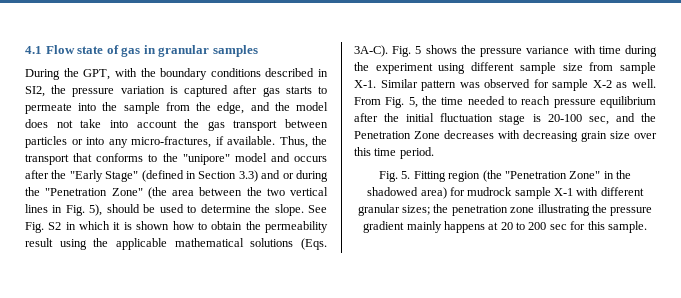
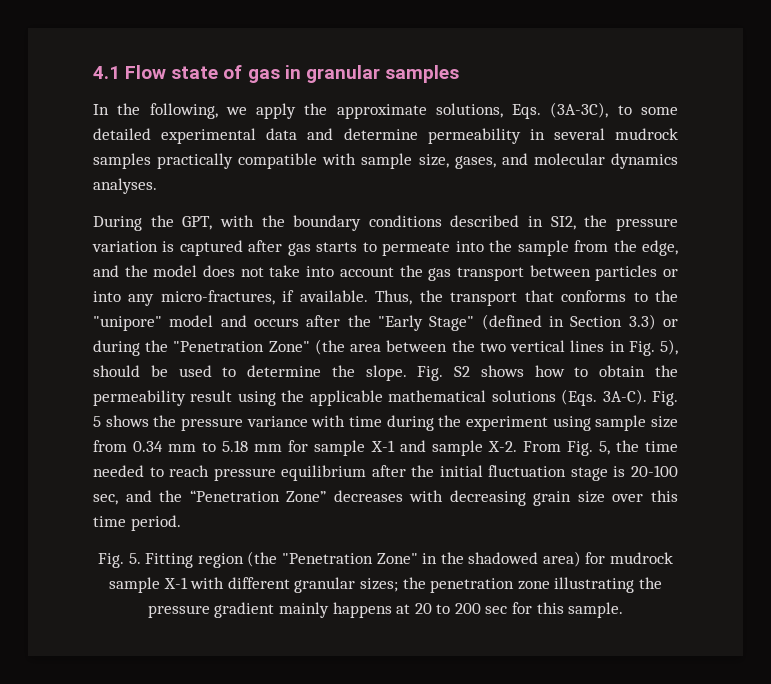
+ In the following, we apply the approximate solutions, Eqs. (3A-3C), to some detailed experimental data and determine permeability in several mudrock samples practically compatible with sample size, gases, and molecular dynamics analyses.
- Thus, the transport that conforms to the "unipore" model and occurs after the "Early Stage" (defined in Section 3.3) and or during the "Penetration Zone" (the area between the two vertical lines in Fig. 5), should be used to determine the slope.
+ Thus, the transport that conforms to the "unipore" model and occurs after the "Early Stage" (defined in Section 3.3) or during the "Penetration Zone" (the area between the two vertical lines in Fig. 5), should be used to determine the slope.
- See Fig. S2 in which it is shown how to obtain the permeability result using the applicable mathematical solutions (Eqs. 3A-C).
+ Fig. S2 shows how to obtain the permeability result using the applicable mathematical solutions (Eqs. 3A-C).
- Fig. 5 shows the pressure variance with time during the experiment using different sample size from sample X-1. Similar pattern was observed for sample X-2 as well. From Fig. 5, the time needed to reach pressure equilibrium after the initial fluctuation stage is 20-100 sec, and the Penetration Zone decreases with decreasing grain size over this time period.
+ Fig. 5 shows the pressure variance with time during the experiment using sample size from 0.34 mm to 5.18 mm for sample X-1 and sample X-2. From Fig. 5, the time needed to reach pressure equilibrium after the initial fluctuation stage is 20-100 sec, and the “Penetration Zone” decreases with decreasing grain size over this time period.

